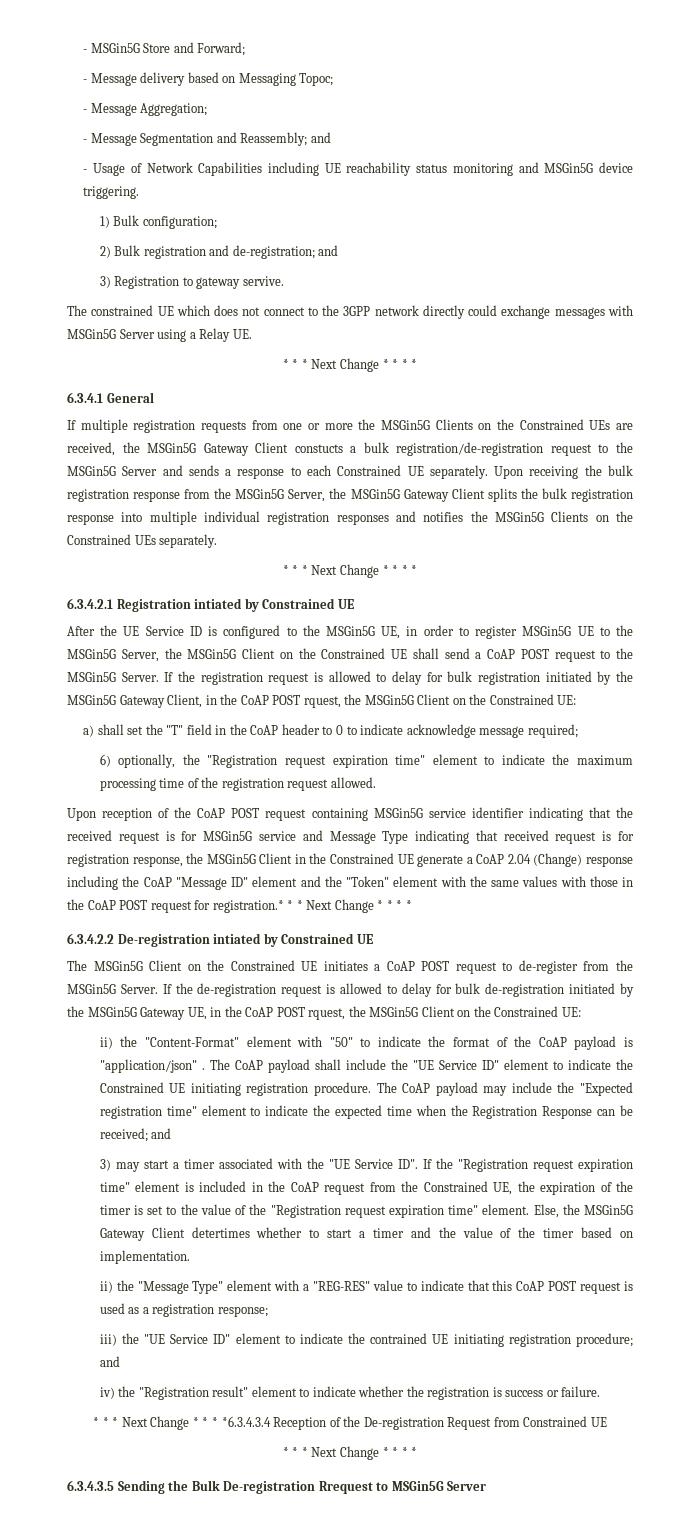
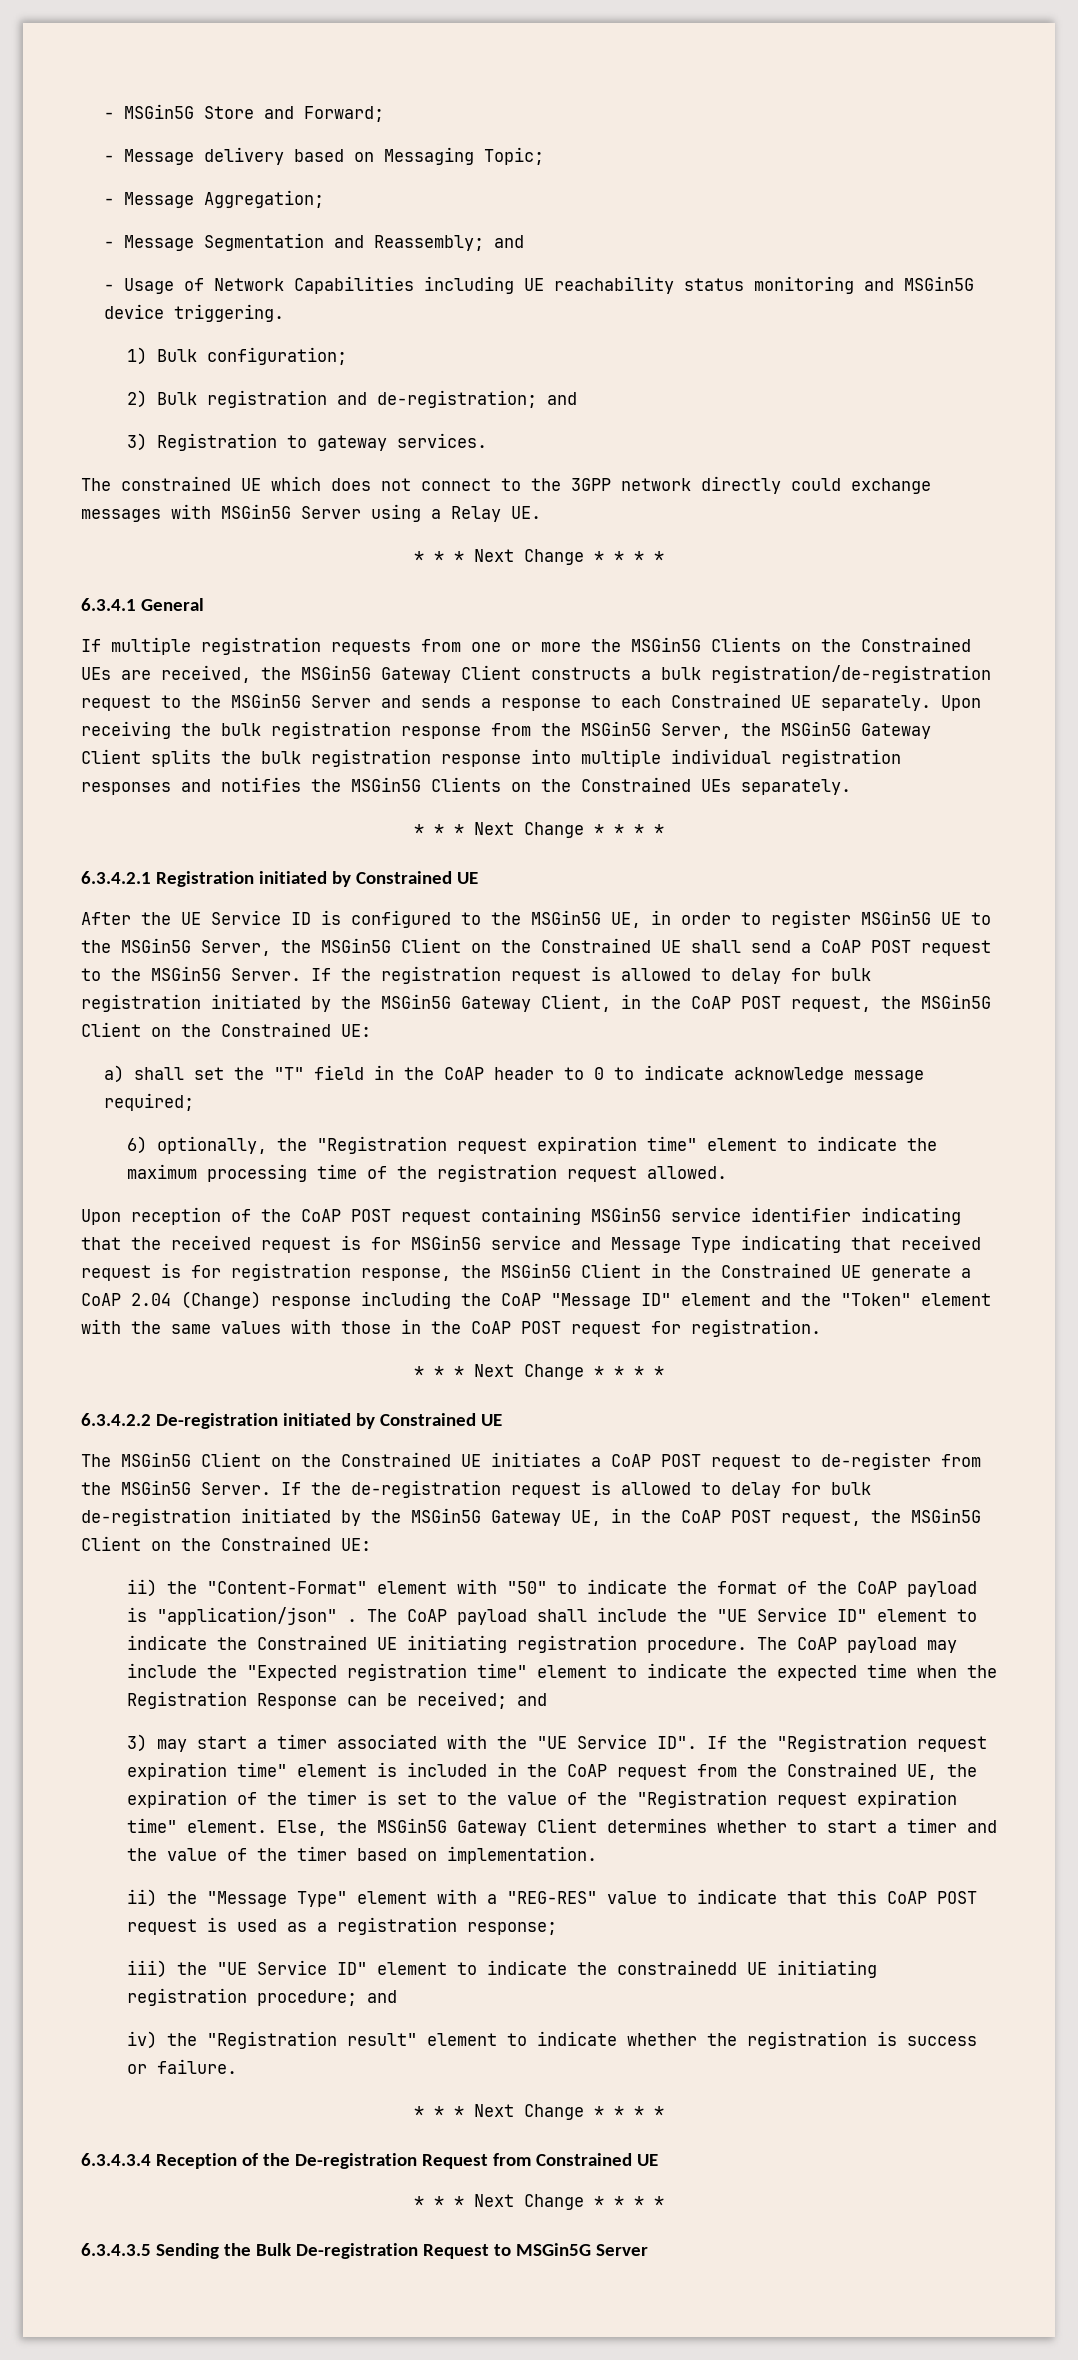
- - Message delivery based on Messaging Topoc;
+ - Message delivery based on Messaging Topic;
- 3) Registration to gateway servive.
+ 3) Registration to gateway services.
- If multiple registration requests from one or more the MSGin5G Clients on the Constrained UEs are received, the MSGin5G Gateway Client constucts a bulk registration/de-registration request to the MSGin5G Server and sends a response to each Constrained UE separately.
+ If multiple registration requests from one or more the MSGin5G Clients on the Constrained UEs are received, the MSGin5G Gateway Client constructs a bulk registration/de-registration request to the MSGin5G Server and sends a response to each Constrained UE separately.
- 6.3.4.2.1 Registration intiated by Constrained UE
+ 6.3.4.2.1 Registration initiated by Constrained UE
- If the registration request is allowed to delay for bulk registration initiated by the MSGin5G Gateway Client, in the CoAP POST rquest, the MSGin5G Client on the Constrained UE:
+ If the registration request is allowed to delay for bulk registration initiated by the MSGin5G Gateway Client, in the CoAP POST request, the MSGin5G Client on the Constrained UE:
- Upon reception of the CoAP POST request containing MSGin5G service identifier indicating that the received request is for MSGin5G service and Message Type indicating that received request is for registration response, the MSGin5G Client in the Constrained UE generate a CoAP 2.04 (Change) response including the CoAP "Message ID" element and the "Token" element with the same values with those in the CoAP POST request for registration.* * * Next Change * * * *
+ Upon reception of the CoAP POST request containing MSGin5G service identifier indicating that the received request is for MSGin5G service and Message Type indicating that received request is for registration response, the MSGin5G Client in the Constrained UE generate a CoAP 2.04 (Change) response including the CoAP "Message ID" element and the "Token" element with the same values with those in the CoAP POST request for registration.
+ * * * Next Change * * * *
- 6.3.4.2.2 De-registration intiated by Constrained UE
+ 6.3.4.2.2 De-registration initiated by Constrained UE
- If the de-registration request is allowed to delay for bulk de-registration initiated by the MSGin5G Gateway UE, in the CoAP POST rquest, the MSGin5G Client on the Constrained UE:
+ If the de-registration request is allowed to delay for bulk de-registration initiated by the MSGin5G Gateway UE, in the CoAP POST request, the MSGin5G Client on the Constrained UE:
- Else, the MSGin5G Gateway Client detertimes whether to start a timer and the value of the timer based on implementation.
+ Else, the MSGin5G Gateway Client determines whether to start a timer and the value of the timer based on implementation.
- iii) the "UE Service ID" element to indicate the contrained UE initiating registration procedure; and
+ iii) the "UE Service ID" element to indicate the constrainedd UE initiating registration procedure; and
  iv) the "Registration result" element to indicate whether the registration is success or failure.
- * * * Next Change * * * *6.3.4.3.4 Reception of the De-registration Request from Constrained UE
+ * * * Next Change * * * *
+ 6.3.4.3.4 Reception of the De-registration Request from Constrained UE
- 6.3.4.3.5 Sending the Bulk De-registration Rrequest to MSGin5G Server
+ 6.3.4.3.5 Sending the Bulk De-registration Request to MSGin5G Server

